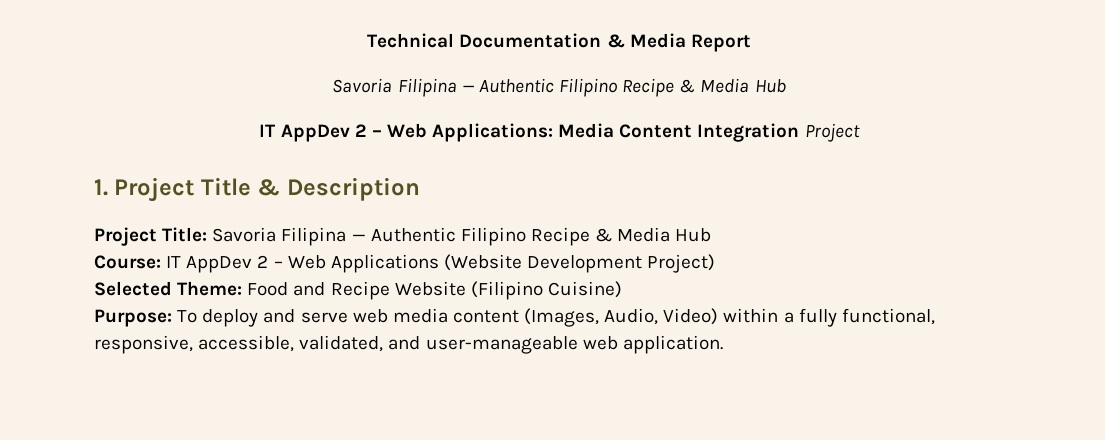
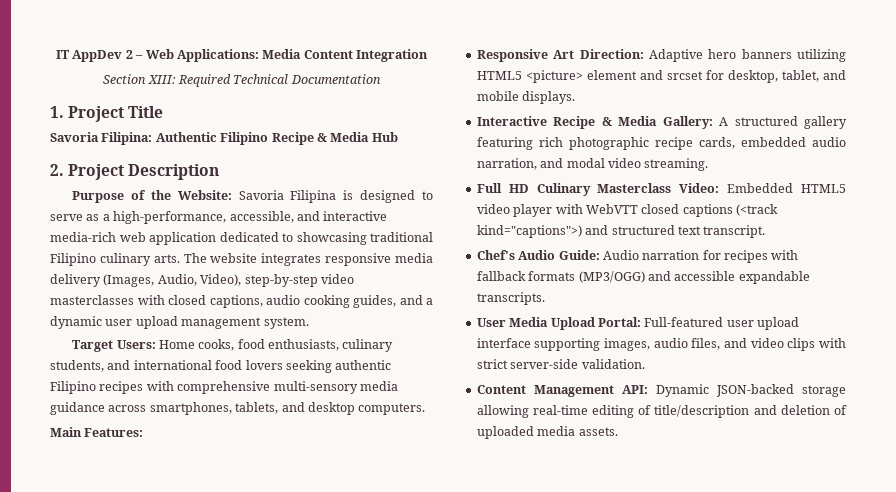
- Technical Documentation & Media Report
- Savoria Filipina — Authentic Filipino Recipe & Media Hub
- IT AppDev 2 – Web Applications: Media Content Integration Project
- 1. Project Title & Description
- Project Title: Savoria Filipina — Authentic Filipino Recipe & Media Hub
- Course: IT AppDev 2 – Web Applications (Website Development Project)
- Selected Theme: Food and Recipe Website (Filipino Cuisine)
- Purpose: To deploy and serve web media content (Images, Audio, Video) within a fully functional, responsive, accessible, validated, and user-manageable web application.
+ IT AppDev 2 – Web Applications: Media Content Integration
+ Section XIII: Required Technical Documentation
+ 1. Project Title
+ Savoria Filipina: Authentic Filipino Recipe & Media Hub
+ 2. Project Description
+ Purpose of the Website: Savoria Filipina is designed to serve as a high-performance, accessible, and interactive media-rich web application dedicated to showcasing traditional Filipino culinary arts. The website integrates responsive media delivery (Images, Audio, Video), step-by-step video masterclasses with closed captions, audio cooking guides, and a dynamic user upload management system.
+ Target Users: Home cooks, food enthusiasts, culinary students, and international food lovers seeking authentic Filipino recipes with comprehensive multi-sensory media guidance across smartphones, tablets, and desktop computers.
+ Main Features:
+ Responsive Art Direction: Adaptive hero banners utilizing HTML5 <picture> element and srcset for desktop, tablet, and mobile displays.
+ Interactive Recipe & Media Gallery: A structured gallery featuring rich photographic recipe cards, embedded audio narration, and modal video streaming.
+ Full HD Culinary Masterclass Video: Embedded HTML5 video player with WebVTT closed captions (<track kind="captions">) and structured text transcript.
+ Chef's Audio Guide: Audio narration for recipes with fallback formats (MP3/OGG) and accessible expandable transcripts.
+ User Media Upload Portal: Full-featured user upload interface supporting images, audio files, and video clips with strict server-side validation.
+ Content Management API: Dynamic JSON-backed storage allowing real-time editing of title/description and deletion of uploaded media assets.

